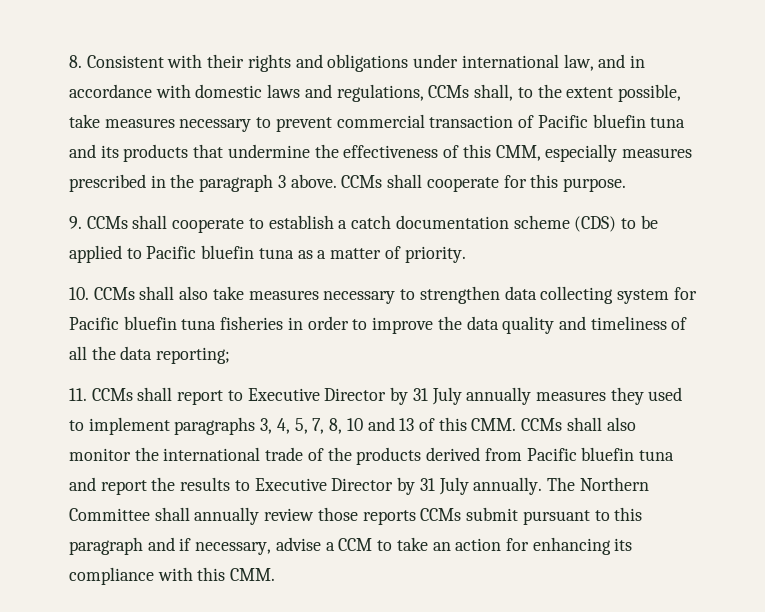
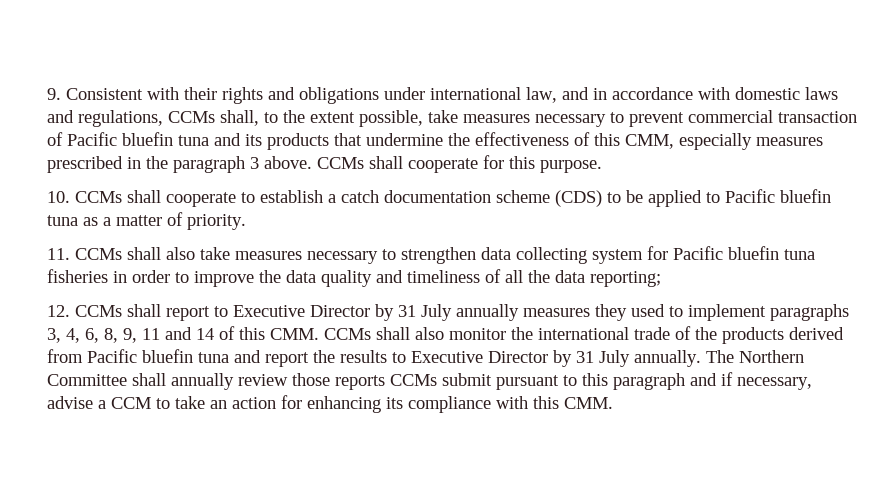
- 8. Consistent with their rights and obligations under international law, and in accordance with domestic laws and regulations, CCMs shall, to the extent possible, take measures necessary to prevent commercial transaction of Pacific bluefin tuna and its products that undermine the effectiveness of this CMM, especially measures prescribed in the paragraph 3 above.
+ 9. Consistent with their rights and obligations under international law, and in accordance with domestic laws and regulations, CCMs shall, to the extent possible, take measures necessary to prevent commercial transaction of Pacific bluefin tuna and its products that undermine the effectiveness of this CMM, especially measures prescribed in the paragraph 3 above.
- 9. CCMs shall cooperate to establish a catch documentation scheme (CDS) to be applied to Pacific bluefin tuna as a matter of priority.
+ 10. CCMs shall cooperate to establish a catch documentation scheme (CDS) to be applied to Pacific bluefin tuna as a matter of priority.
- 10. CCMs shall also take measures necessary to strengthen data collecting system for Pacific bluefin tuna fisheries in order to improve the data quality and timeliness of all the data reporting;
+ 11. CCMs shall also take measures necessary to strengthen data collecting system for Pacific bluefin tuna fisheries in order to improve the data quality and timeliness of all the data reporting;
- 11. CCMs shall report to Executive Director by 31 July annually measures they used to implement paragraphs 3, 4, 5, 7, 8, 10 and 13 of this CMM. CCMs shall also monitor the international trade of the products derived from Pacific bluefin tuna and report the results to Executive Director by 31 July annually.
+ 12. CCMs shall report to Executive Director by 31 July annually measures they used to implement paragraphs 3, 4, 6, 8, 9, 11 and 14 of this CMM. CCMs shall also monitor the international trade of the products derived from Pacific bluefin tuna and report the results to Executive Director by 31 July annually.

